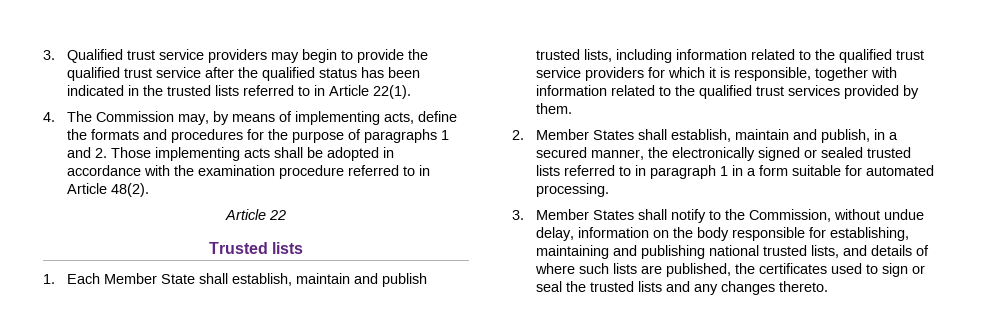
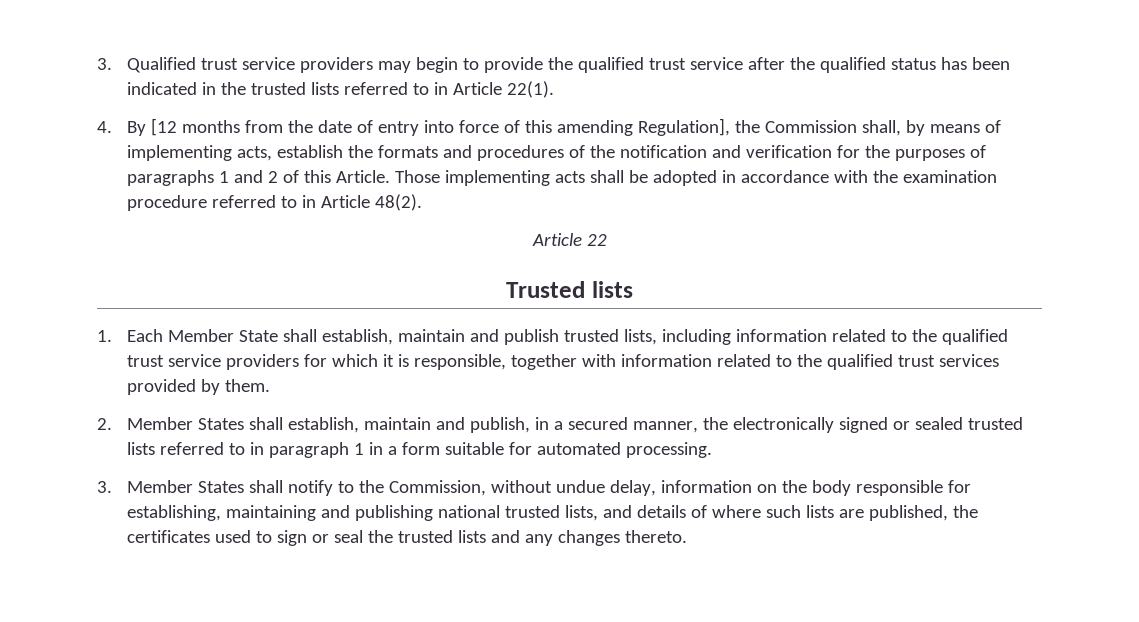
- 4. The Commission may, by means of implementing acts, define the formats and procedures for the purpose of paragraphs 1 and 2. Those implementing acts shall be adopted in accordance with the examination procedure referred to in Article 48(2).
+ 4. By [12 months from the date of entry into force of this amending Regulation], the Commission shall, by means of implementing acts, establish the formats and procedures of the notification and verification for the purposes of paragraphs 1 and 2 of this Article. Those implementing acts shall be adopted in accordance with the examination procedure referred to in Article 48(2).

